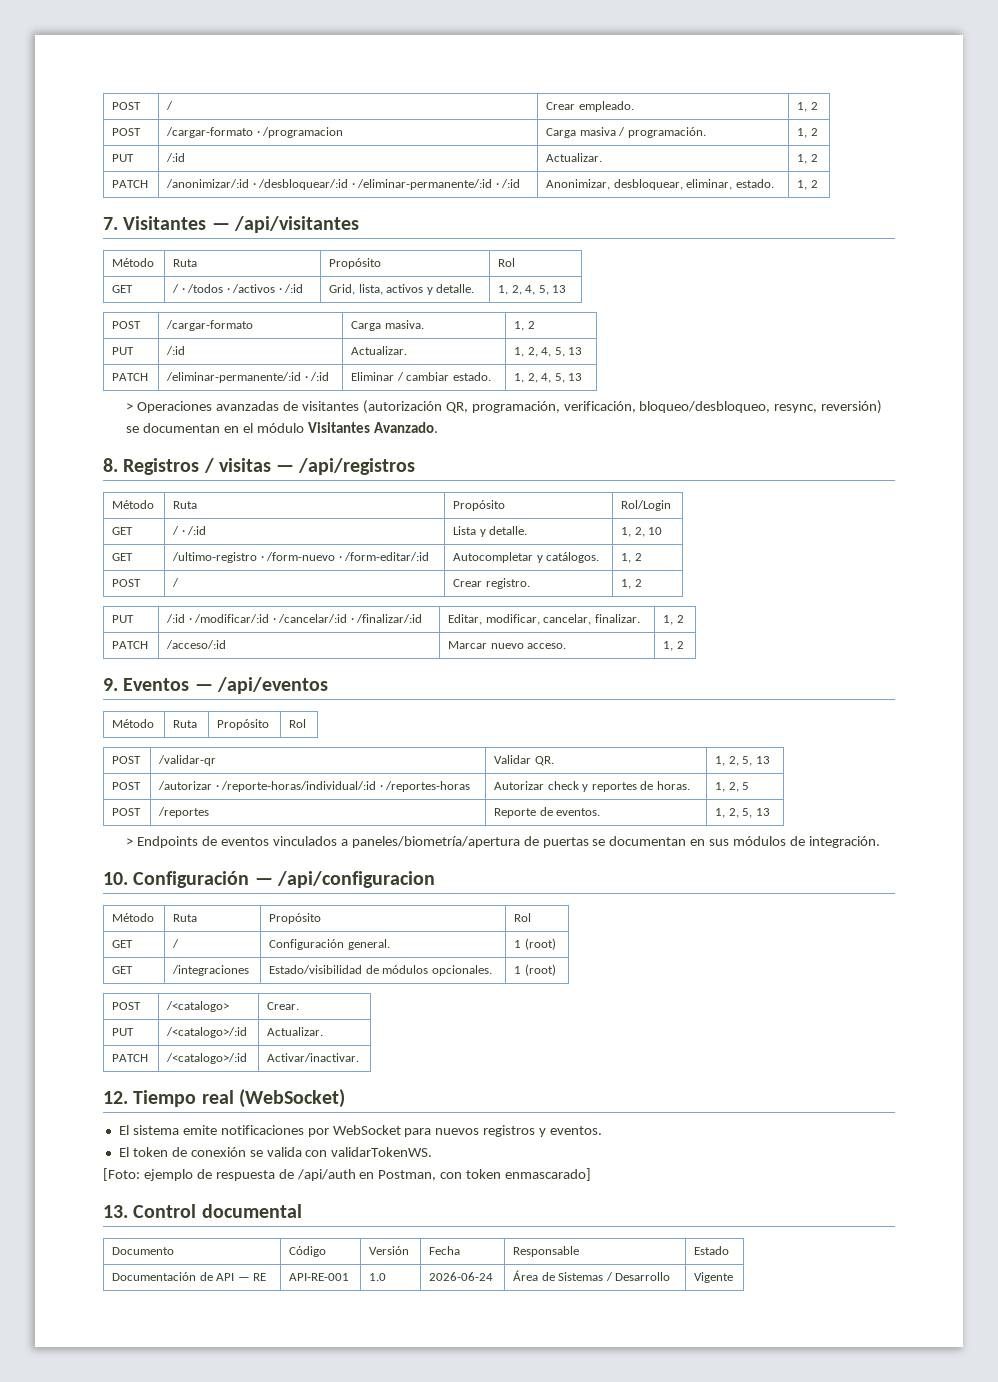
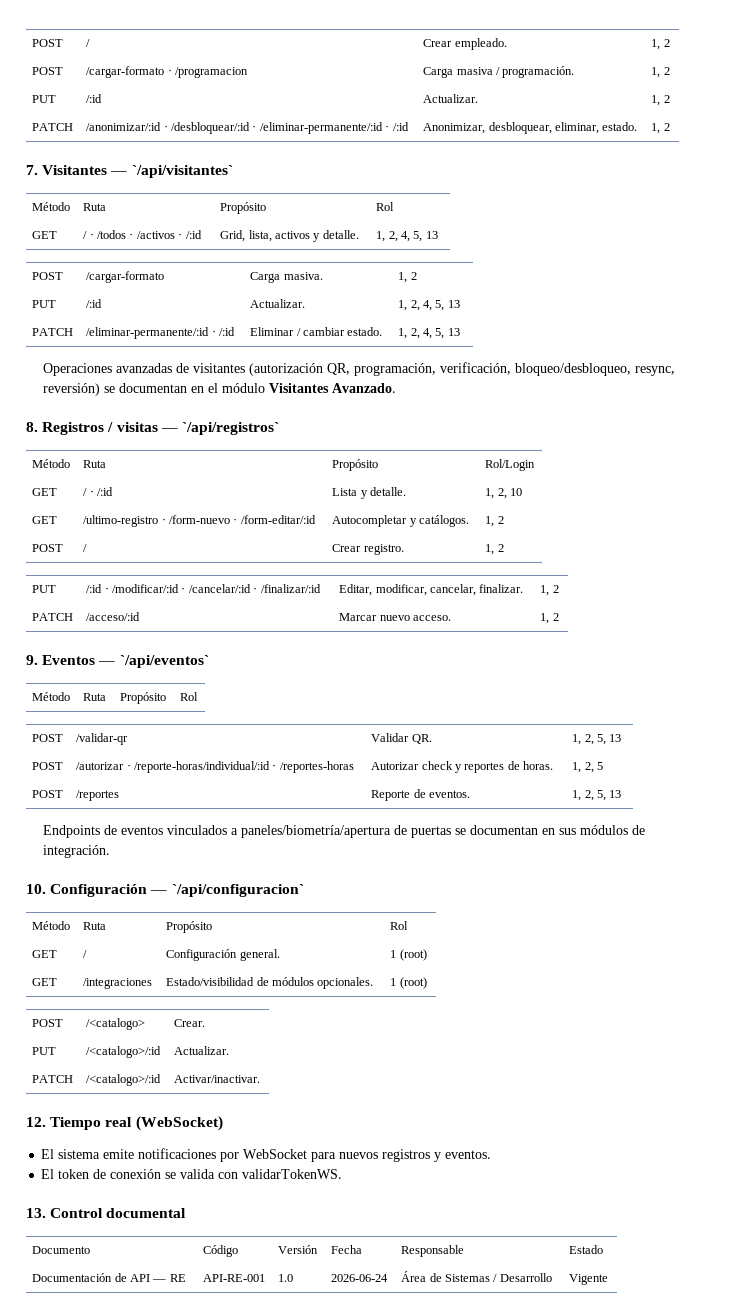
- 7. Visitantes — /api/visitantes
+ 7. Visitantes — `/api/visitantes`
- > Operaciones avanzadas de visitantes (autorización QR, programación, verificación, bloqueo/desbloqueo, resync, reversión) se documentan en el módulo Visitantes Avanzado.
+ Operaciones avanzadas de visitantes (autorización QR, programación, verificación, bloqueo/desbloqueo, resync, reversión) se documentan en el módulo Visitantes Avanzado.
- 8. Registros / visitas — /api/registros
+ 8. Registros / visitas — `/api/registros`
- 9. Eventos — /api/eventos
+ 9. Eventos — `/api/eventos`
- > Endpoints de eventos vinculados a paneles/biometría/apertura de puertas se documentan en sus módulos de integración.
+ Endpoints de eventos vinculados a paneles/biometría/apertura de puertas se documentan en sus módulos de integración.
- 10. Configuración — /api/configuracion
+ 10. Configuración — `/api/configuracion`
- [Foto: ejemplo de respuesta de /api/auth en Postman, con token enmascarado]

